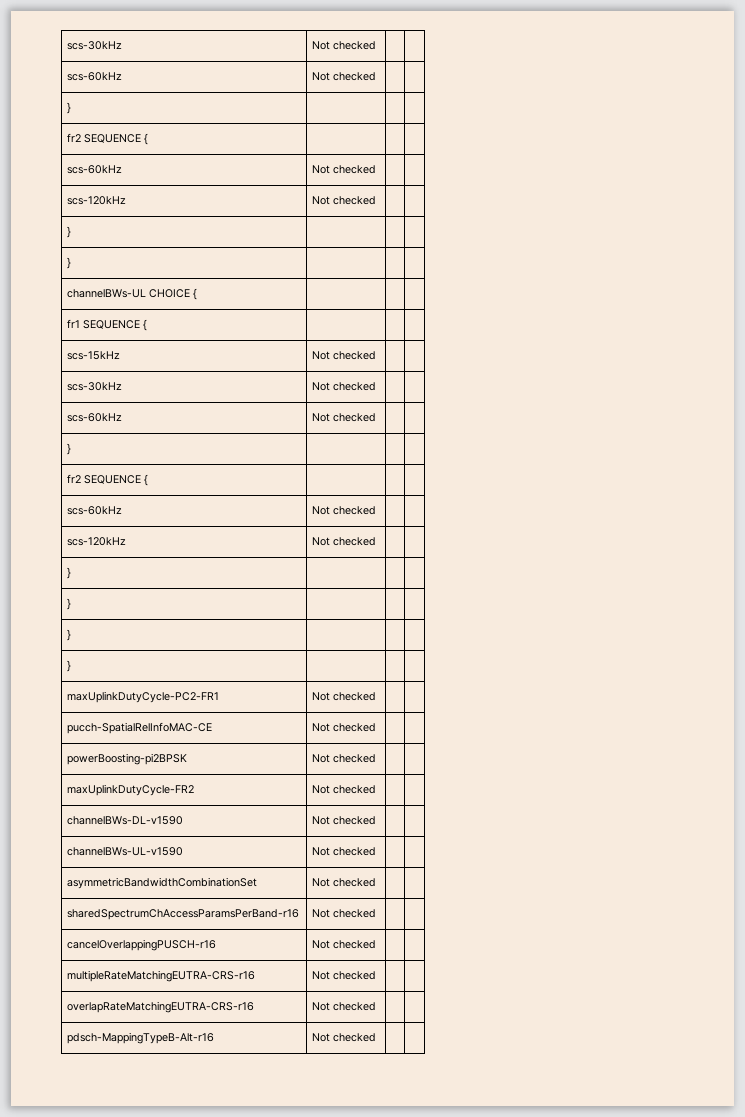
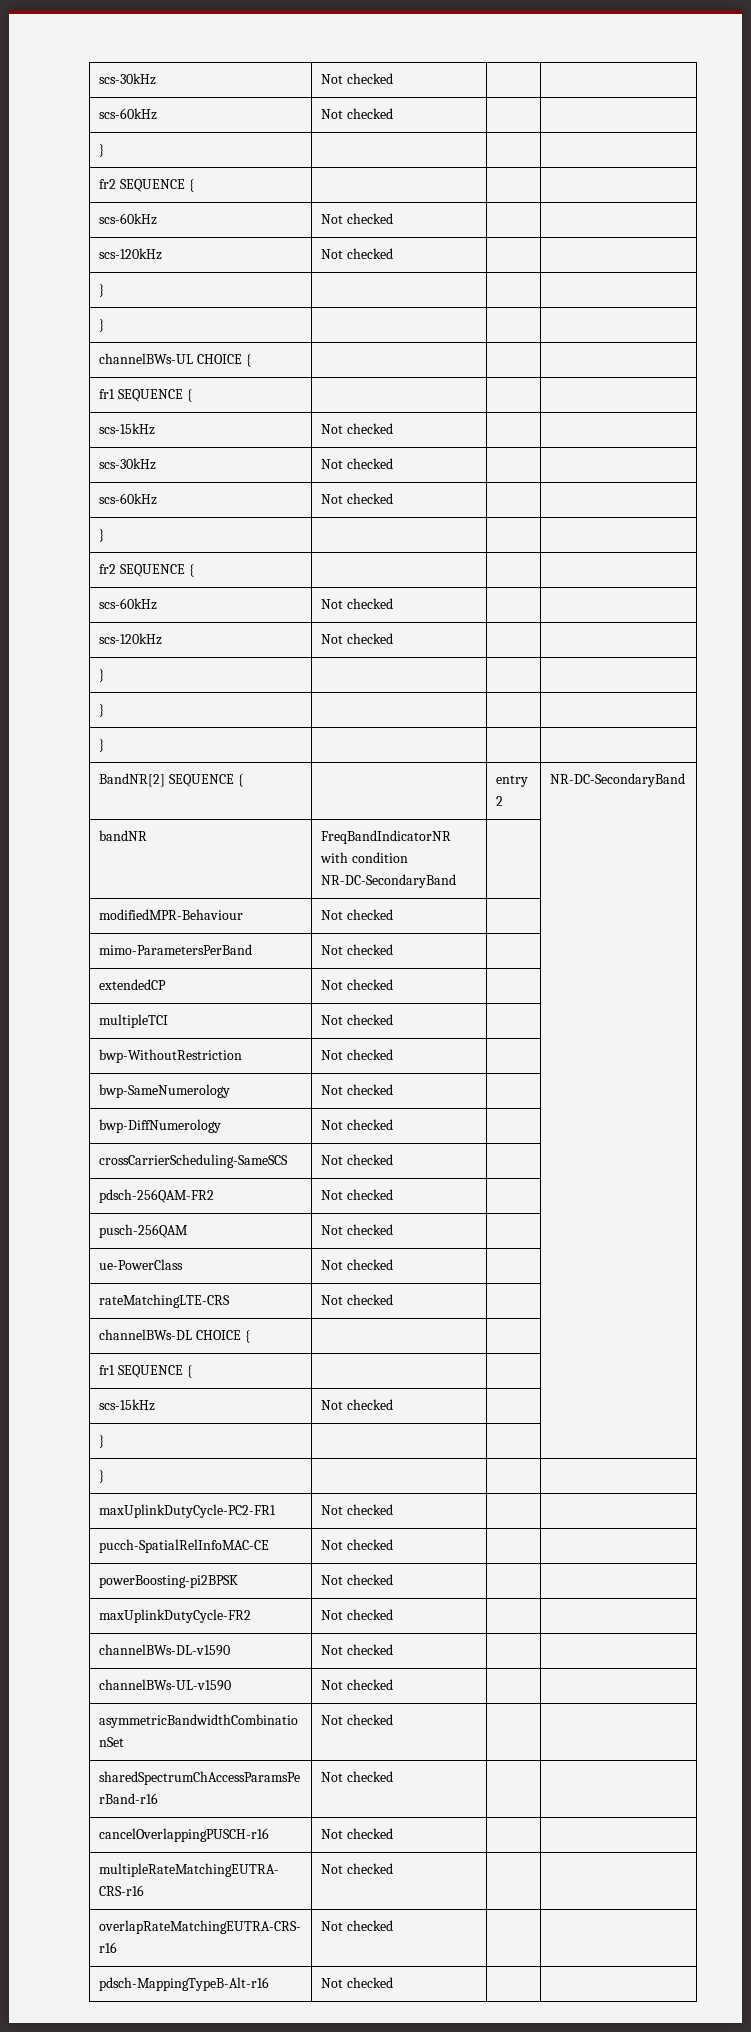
+ BandNR[2] SEQUENCE { | | entry 2 | NR-DC-SecondaryBand
+ bandNR | FreqBandIndicatorNR with condition NR-DC-SecondaryBand | |
+ modifiedMPR-Behaviour | Not checked | |
+ mimo-ParametersPerBand | Not checked | |
+ extendedCP | Not checked | |
+ multipleTCI | Not checked | |
+ bwp-WithoutRestriction | Not checked | |
+ bwp-SameNumerology | Not checked | |
+ bwp-DiffNumerology | Not checked | |
+ crossCarrierScheduling-SameSCS | Not checked | |
+ pdsch-256QAM-FR2 | Not checked | |
+ pusch-256QAM | Not checked | |
+ ue-PowerClass | Not checked | |
+ rateMatchingLTE-CRS | Not checked | |
+ channelBWs-DL CHOICE { | | |
+ fr1 SEQUENCE { | | |
+ scs-15kHz | Not checked | |
+ } | | |

